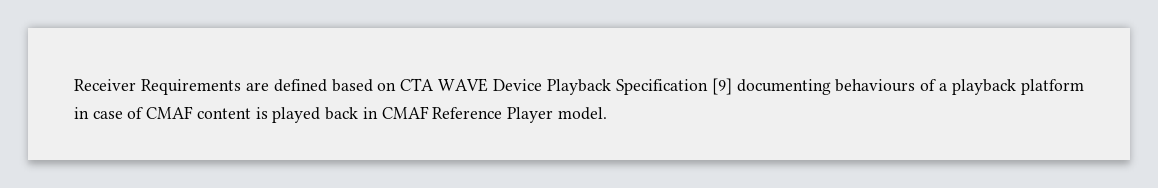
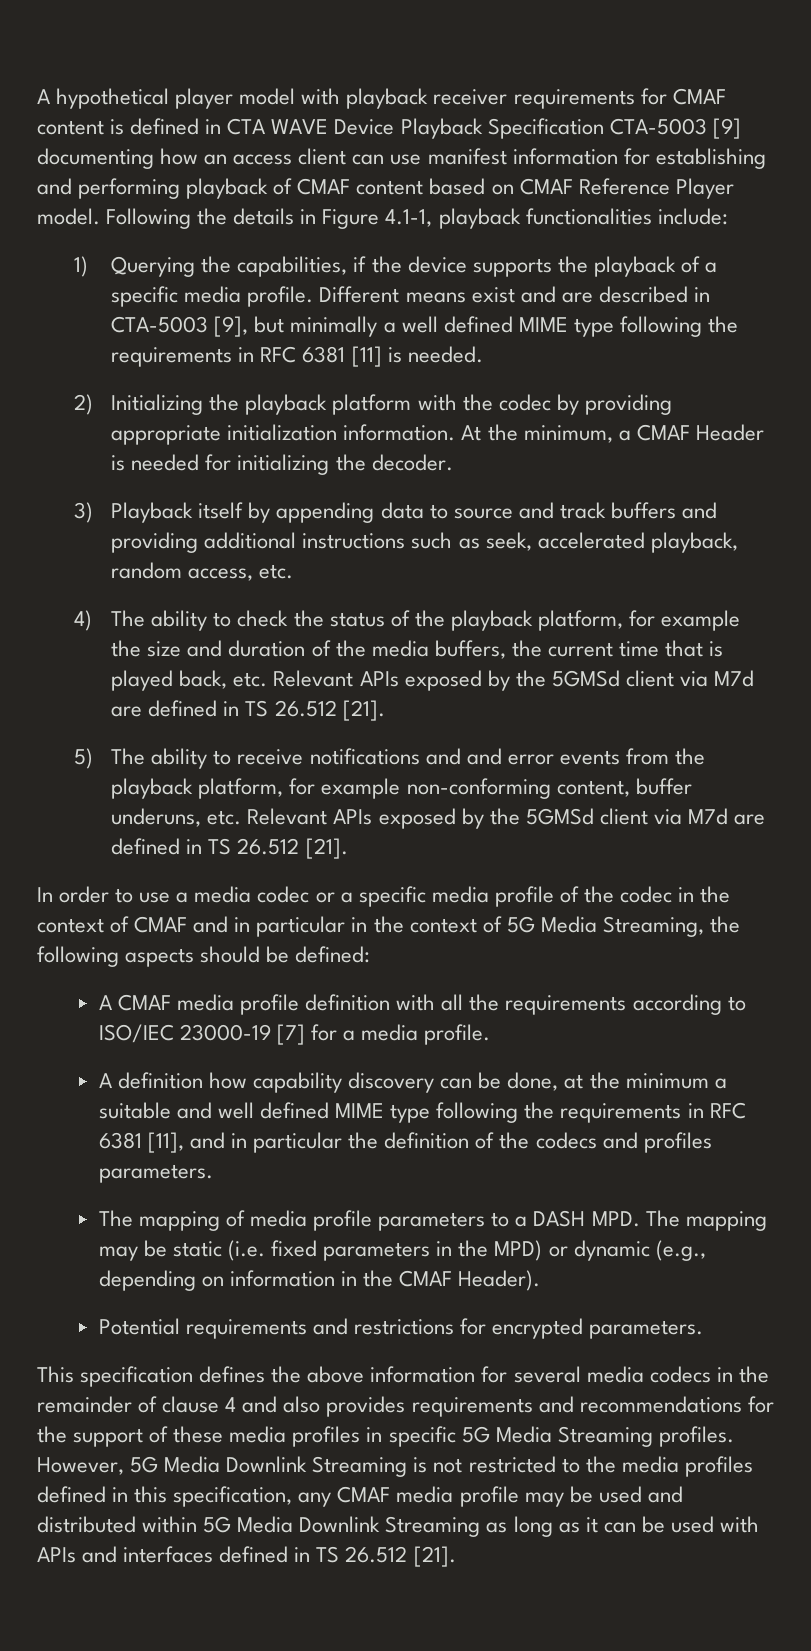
- Receiver Requirements are defined based on CTA WAVE Device Playback Specification [9] documenting behaviours of a playback platform in case of CMAF content is played back in CMAF Reference Player model.
+ A hypothetical player model with playback receiver requirements for CMAF content is defined in CTA WAVE Device Playback Specification CTA-5003 [9] documenting how an access client can use manifest information for establishing and performing playback of CMAF content based on CMAF Reference Player model. Following the details in Figure 4.1-1, playback functionalities include:
+ 1) Querying the capabilities, if the device supports the playback of a specific media profile. Different means exist and are described in CTA-5003 [9], but minimally a well defined MIME type following the requirements in RFC 6381 [11] is needed.
+ 2) Initializing the playback platform with the codec by providing appropriate initialization information. At the minimum, a CMAF Header is needed for initializing the decoder.
+ 3) Playback itself by appending data to source and track buffers and providing additional instructions such as seek, accelerated playback, random access, etc.
+ 4) The ability to check the status of the playback platform, for example the size and duration of the media buffers, the current time that is played back, etc. Relevant APIs exposed by the 5GMSd client via M7d are defined in TS 26.512 [21].
+ 5) The ability to receive notifications and and error events from the playback platform, for example non-conforming content, buffer underuns, etc. Relevant APIs exposed by the 5GMSd client via M7d are defined in TS 26.512 [21].
+ In order to use a media codec or a specific media profile of the codec in the context of CMAF and in particular in the context of 5G Media Streaming, the following aspects should be defined:
+ A CMAF media profile definition with all the requirements according to ISO/IEC 23000-19 [7] for a media profile.
+ A definition how capability discovery can be done, at the minimum a suitable and well defined MIME type following the requirements in RFC 6381 [11], and in particular the definition of the codecs and profiles parameters.
+ The mapping of media profile parameters to a DASH MPD. The mapping may be static (i.e. fixed parameters in the MPD) or dynamic (e.g., depending on information in the CMAF Header).
+ Potential requirements and restrictions for encrypted parameters.
+ This specification defines the above information for several media codecs in the remainder of clause 4 and also provides requirements and recommendations for the support of these media profiles in specific 5G Media Streaming profiles. However, 5G Media Downlink Streaming is not restricted to the media profiles defined in this specification, any CMAF media profile may be used and distributed within 5G Media Downlink Streaming as long as it can be used with APIs and interfaces defined in TS 26.512 [21].

